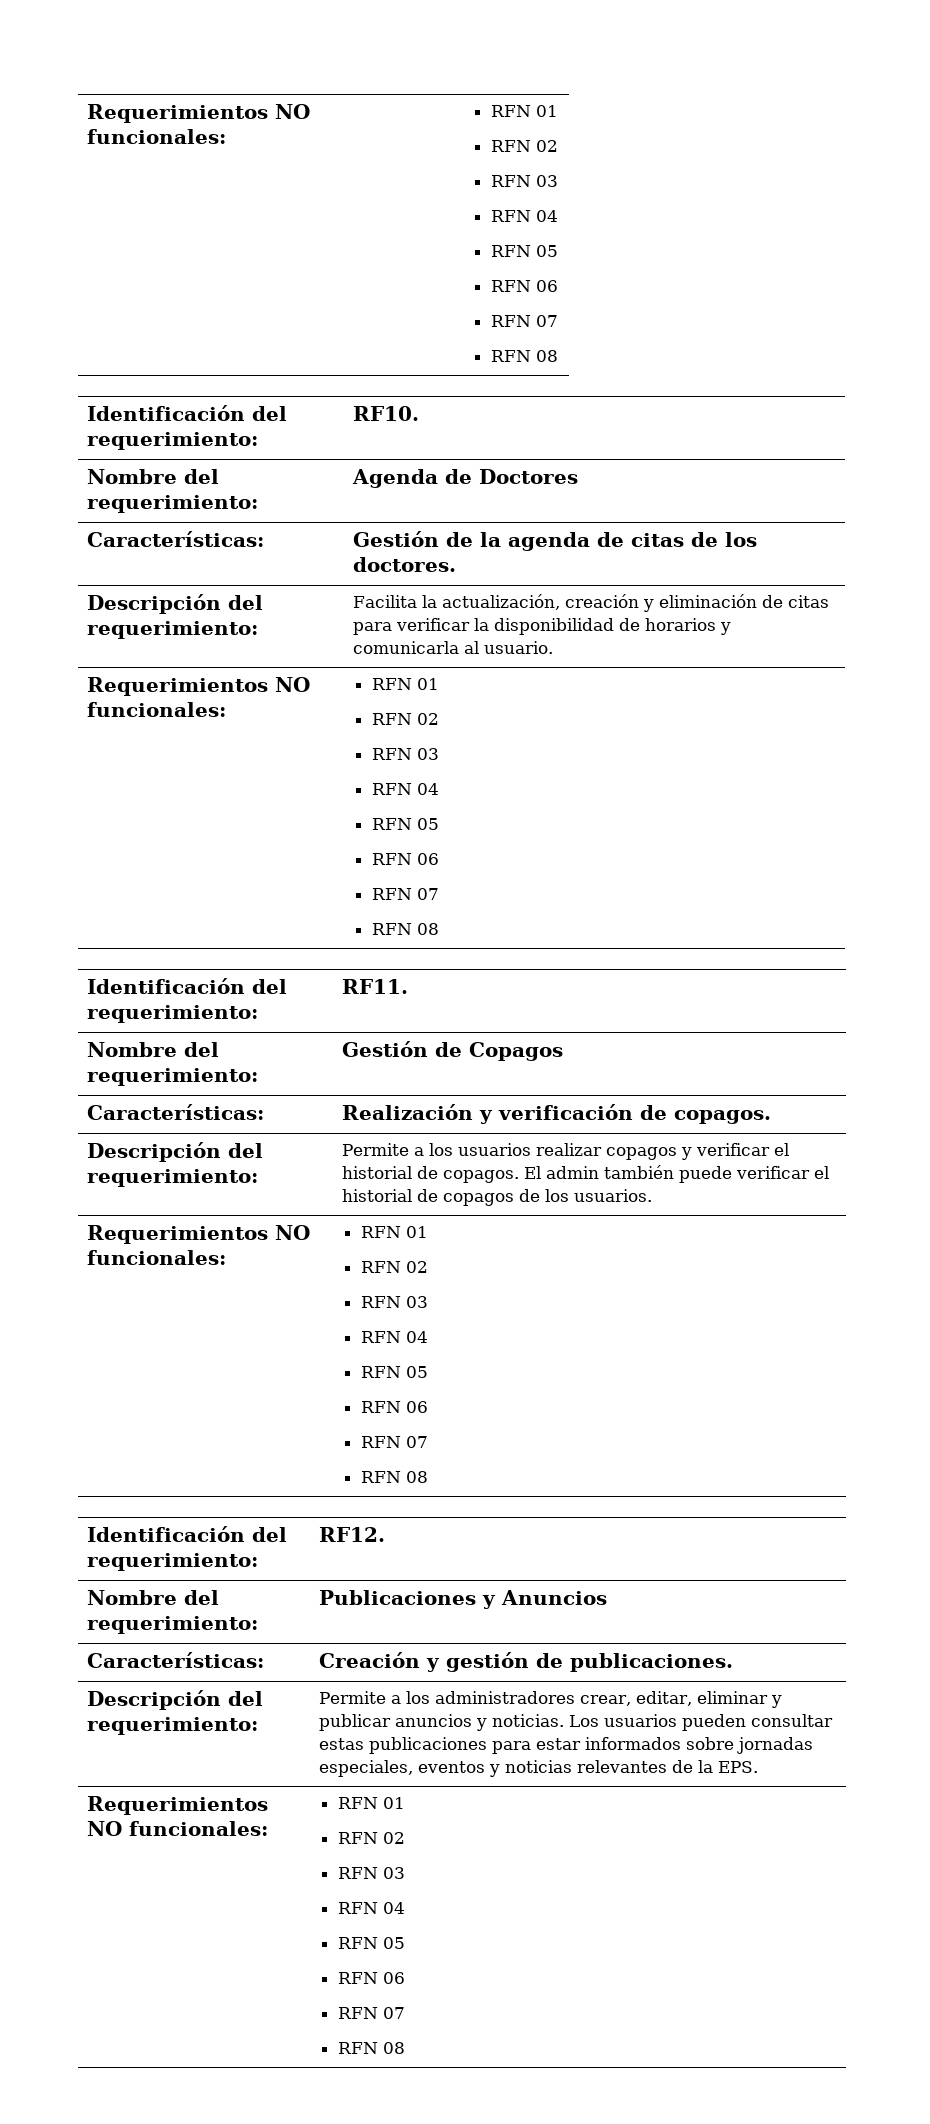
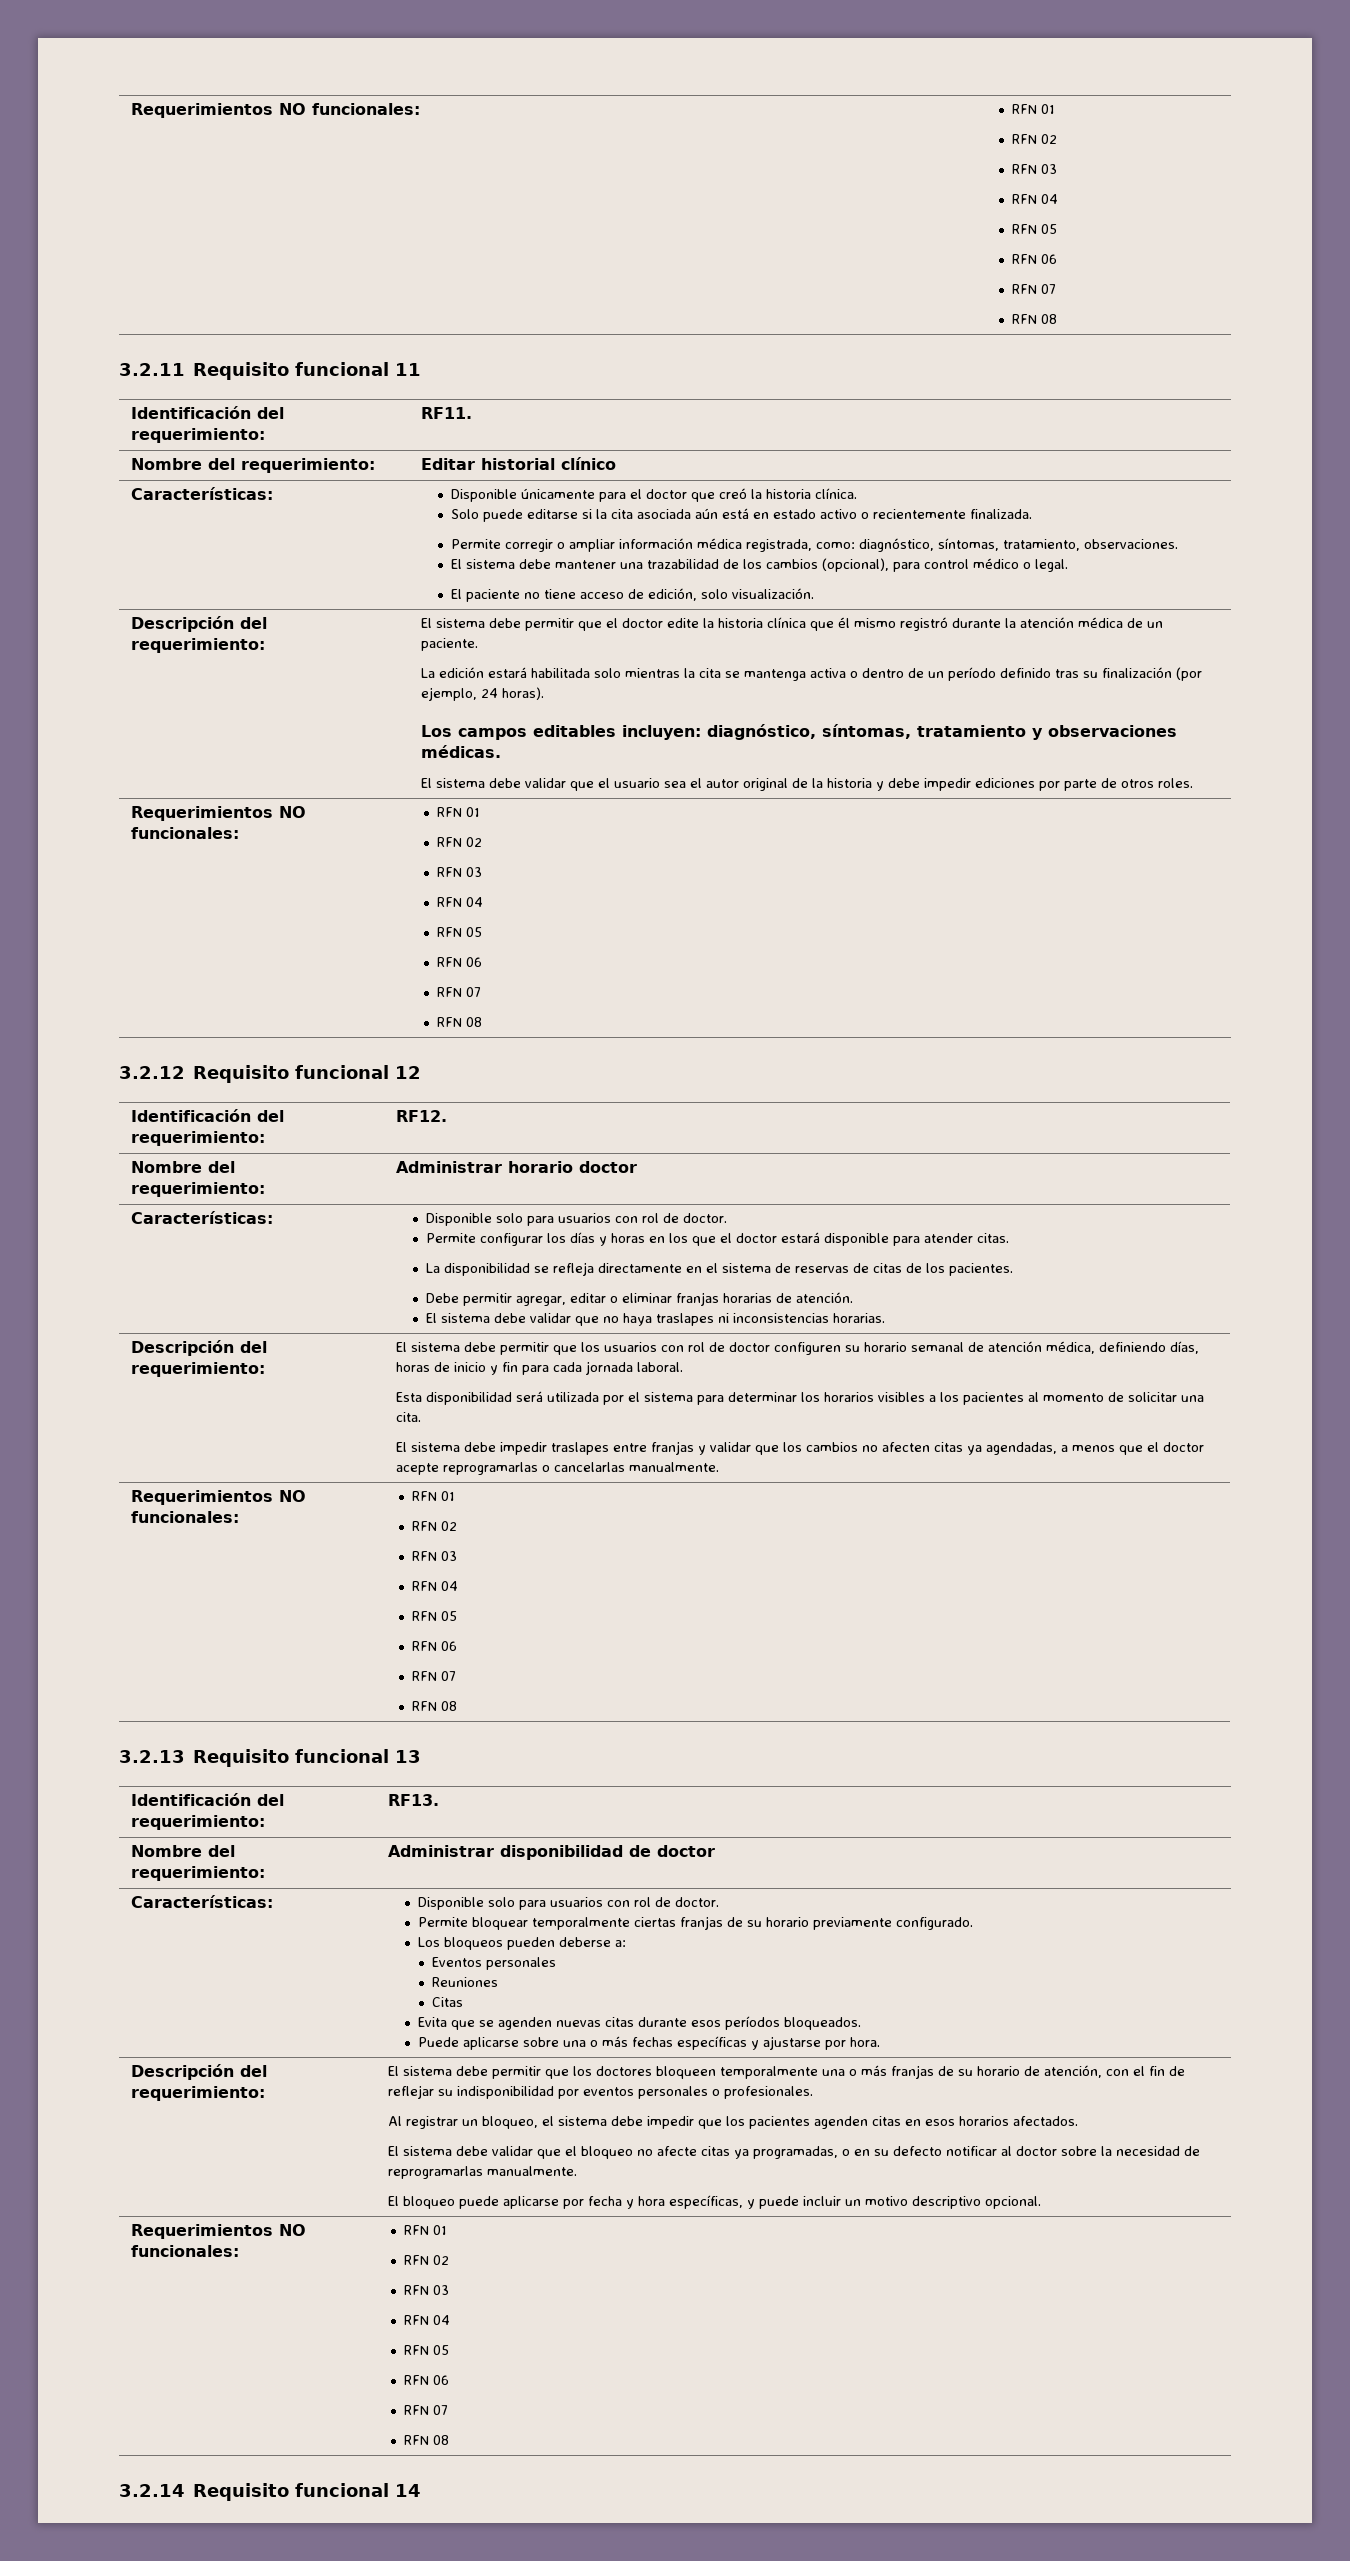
- Identificación del requerimiento: | RF10.
- Nombre del requerimiento: | Agenda de Doctores
- Características: | Gestión de la agenda de citas de los doctores.
- Descripción del requerimiento: | Facilita la actualización, creación y eliminación de citas para verificar la disponibilidad de horarios y comunicarla al usuario.
+ 3.2.11 Requisito funcional 11
+ Identificación del requerimiento: | RF11.
+ Nombre del requerimiento: | Editar historial clínico
+ Características: | Disponible únicamente para el doctor que creó la historia clínica.
+ Solo puede editarse si la cita asociada aún está en estado activo o recientemente finalizada.
+ Permite corregir o ampliar información médica registrada, como: diagnóstico, síntomas, tratamiento, observaciones.
+ El sistema debe mantener una trazabilidad de los cambios (opcional), para control médico o legal.
+ El paciente no tiene acceso de edición, solo visualización.
+ Descripción del requerimiento: | El sistema debe permitir que el doctor edite la historia clínica que él mismo registró durante la atención médica de un paciente.
+ La edición estará habilitada solo mientras la cita se mantenga activa o dentro de un período definido tras su finalización (por ejemplo, 24 horas).
+ Los campos editables incluyen: diagnóstico, síntomas, tratamiento y observaciones médicas.
+ El sistema debe validar que el usuario sea el autor original de la historia y debe impedir ediciones por parte de otros roles.
- Identificación del requerimiento: | RF11.
- Nombre del requerimiento: | Gestión de Copagos
- Características: | Realización y verificación de copagos.
- Descripción del requerimiento: | Permite a los usuarios realizar copagos y verificar el historial de copagos. El admin también puede verificar el historial de copagos de los usuarios.
+ 3.2.12 Requisito funcional 12
+ Identificación del requerimiento: | RF12.
+ Nombre del requerimiento: | Administrar horario doctor
+ Características: | Disponible solo para usuarios con rol de doctor.
+ Permite configurar los días y horas en los que el doctor estará disponible para atender citas.
+ La disponibilidad se refleja directamente en el sistema de reservas de citas de los pacientes.
+ Debe permitir agregar, editar o eliminar franjas horarias de atención.
+ El sistema debe validar que no haya traslapes ni inconsistencias horarias.
+ Descripción del requerimiento: | El sistema debe permitir que los usuarios con rol de doctor configuren su horario semanal de atención médica, definiendo días, horas de inicio y fin para cada jornada laboral.
+ Esta disponibilidad será utilizada por el sistema para determinar los horarios visibles a los pacientes al momento de solicitar una cita.
+ El sistema debe impedir traslapes entre franjas y validar que los cambios no afecten citas ya agendadas, a menos que el doctor acepte reprogramarlas o cancelarlas manualmente.
- Identificación del requerimiento: | RF12.
- Nombre del requerimiento: | Publicaciones y Anuncios
- Características: | Creación y gestión de publicaciones.
- Descripción del requerimiento: | Permite a los administradores crear, editar, eliminar y publicar anuncios y noticias. Los usuarios pueden consultar estas publicaciones para estar informados sobre jornadas especiales, eventos y noticias relevantes de la EPS.
+ 3.2.13 Requisito funcional 13
+ Identificación del requerimiento: | RF13.
+ Nombre del requerimiento: | Administrar disponibilidad de doctor
+ Características: | Disponible solo para usuarios con rol de doctor.
+ Permite bloquear temporalmente ciertas franjas de su horario previamente configurado.
+ Los bloqueos pueden deberse a:
+ Eventos personales
+ Reuniones
+ Citas
+ Evita que se agenden nuevas citas durante esos períodos bloqueados.
+ Puede aplicarse sobre una o más fechas específicas y ajustarse por hora.
+ Descripción del requerimiento: | El sistema debe permitir que los doctores bloqueen temporalmente una o más franjas de su horario de atención, con el fin de reflejar su indisponibilidad por eventos personales o profesionales.
+ Al registrar un bloqueo, el sistema debe impedir que los pacientes agenden citas en esos horarios afectados.
+ El sistema debe validar que el bloqueo no afecte citas ya programadas, o en su defecto notificar al doctor sobre la necesidad de reprogramarlas manualmente.
+ El bloqueo puede aplicarse por fecha y hora específicas, y puede incluir un motivo descriptivo opcional.
+ 3.2.14 Requisito funcional 14

